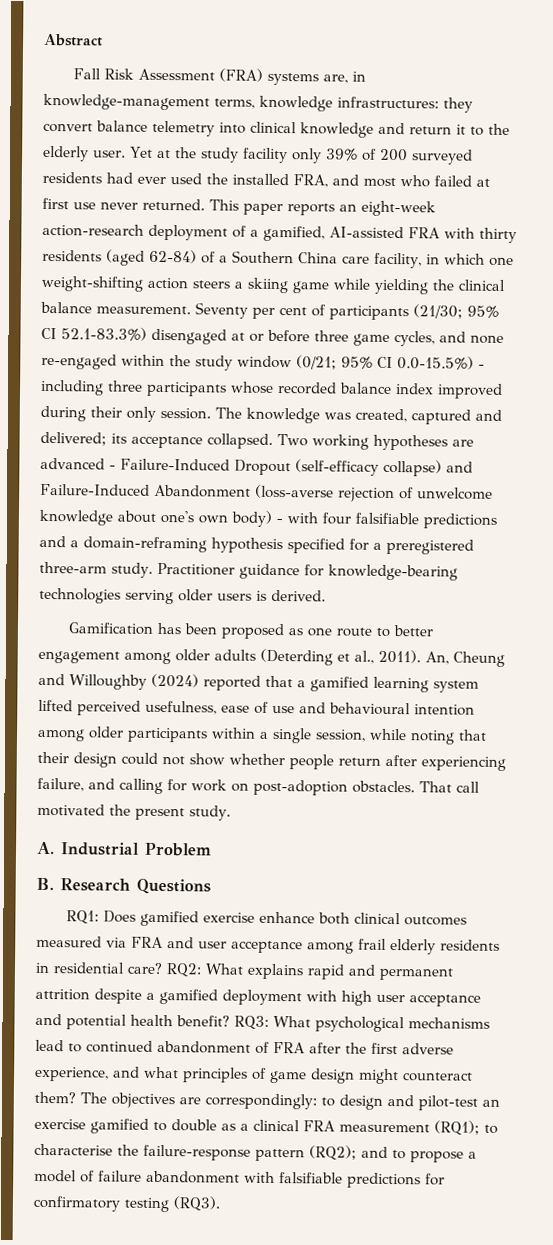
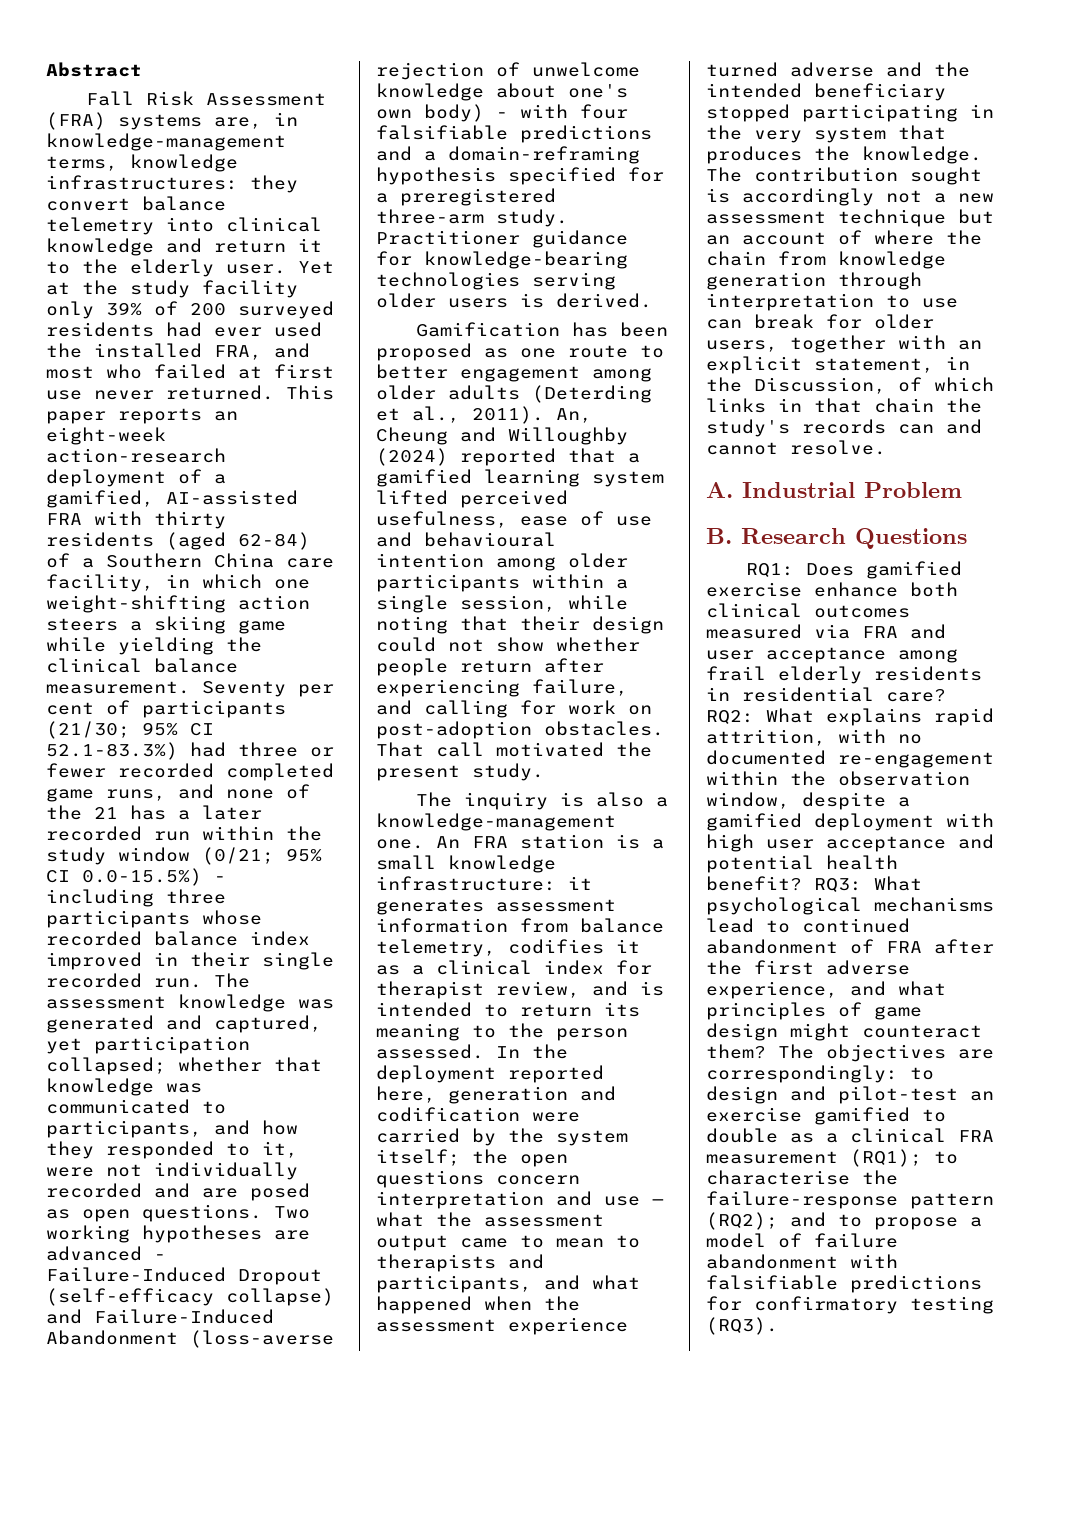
- Seventy per cent of participants (21/30; 95% CI 52.1-83.3%) disengaged at or before three game cycles, and none re-engaged within the study window (0/21; 95% CI 0.0-15.5%) - including three participants whose recorded balance index improved during their only session. The knowledge was created, captured and delivered; its acceptance collapsed.
+ Seventy per cent of participants (21/30; 95% CI 52.1-83.3%) had three or fewer recorded completed game runs, and none of the 21 has a later recorded run within the study window (0/21; 95% CI 0.0-15.5%) - including three participants whose recorded balance index improved in their single recorded run. The assessment knowledge was generated and captured, yet participation collapsed; whether that knowledge was communicated to participants, and how they responded to it, were not individually recorded and are posed as open questions.
+ The inquiry is also a knowledge-management one. An FRA station is a small knowledge infrastructure: it generates assessment information from balance telemetry, codifies it as a clinical index for therapist review, and is intended to return its meaning to the person assessed. In the deployment reported here, generation and codification were carried by the system itself; the open questions concern interpretation and use — what the assessment output came to mean to therapists and participants, and what happened when the assessment experience turned adverse and the intended beneficiary stopped participating in the very system that produces the knowledge. The contribution sought is accordingly not a new assessment technique but an account of where the chain from knowledge generation through interpretation to use can break for older users, together with an explicit statement, in the Discussion, of which links in that chain the study's records can and cannot resolve.
- RQ2: What explains rapid and permanent attrition despite a gamified deployment with high user acceptance and potential health benefit?
+ RQ2: What explains rapid attrition, with no documented re-engagement within the observation window, despite a gamified deployment with high user acceptance and potential health benefit?

